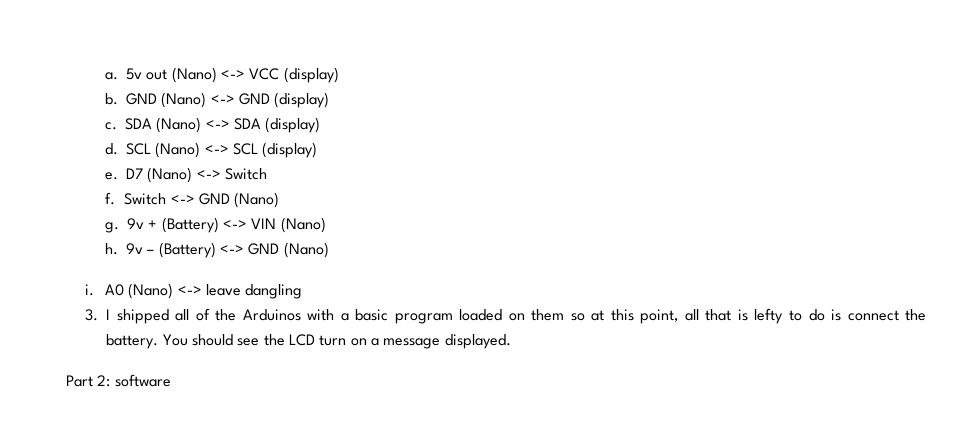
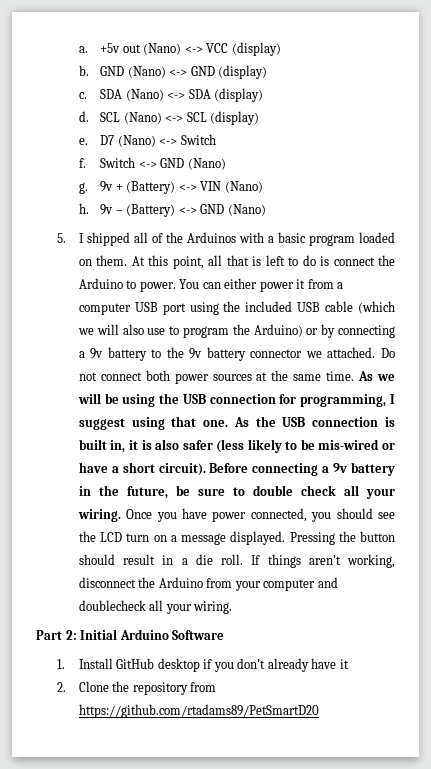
- 5v out (Nano) <-> VCC (display)
+ +5v out (Nano) <-> VCC (display)
- i. A0 (Nano) <-> leave dangling
- 3. I shipped all of the Arduinos with a basic program loaded on them so at this point, all that is lefty to do is connect the battery. You should see the LCD turn on a message displayed.
- Part 2: software
+ 5. I shipped all of the Arduinos with a basic program loaded on them. At this point, all that is left to do is connect the Arduino to power. You can either power it from a computer USB port using the included USB cable (which we will also use to program the Arduino) or by connecting a 9v battery to the 9v battery connector we attached. Do not connect both power sources at the same time. As we will be using the USB connection for programming, I suggest using that one. As the USB connection is built in, it is also safer (less likely to be mis-wired or have a short circuit). Before connecting a 9v battery in the future, be sure to double check all your wiring. Once you have power connected, you should see the LCD turn on a message displayed. Pressing the button should result in a die roll. If things aren’t working, disconnect the Arduino from your computer and doublecheck all your wiring.
+ Part 2: Initial Arduino Software
+ 1. Install GitHub desktop if you don’t already have it
+ 2. Clone the repository from https://github.com/rtadams89/PetSmartD20

